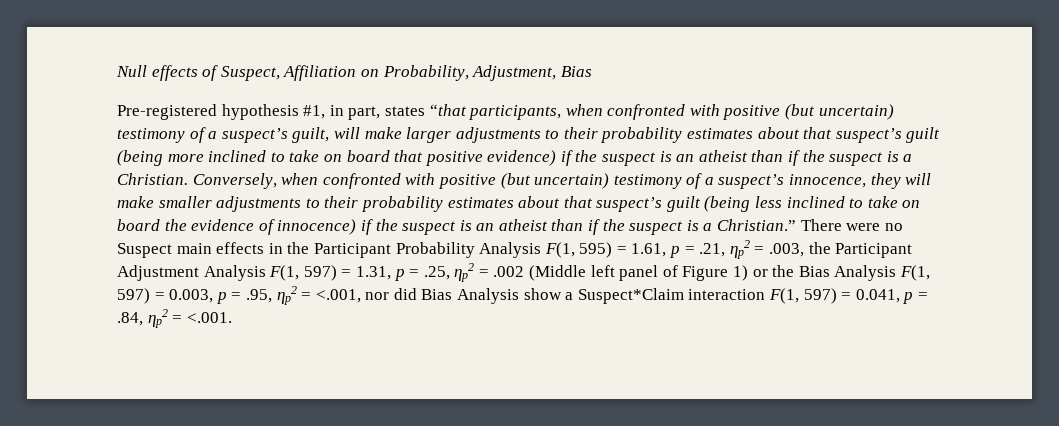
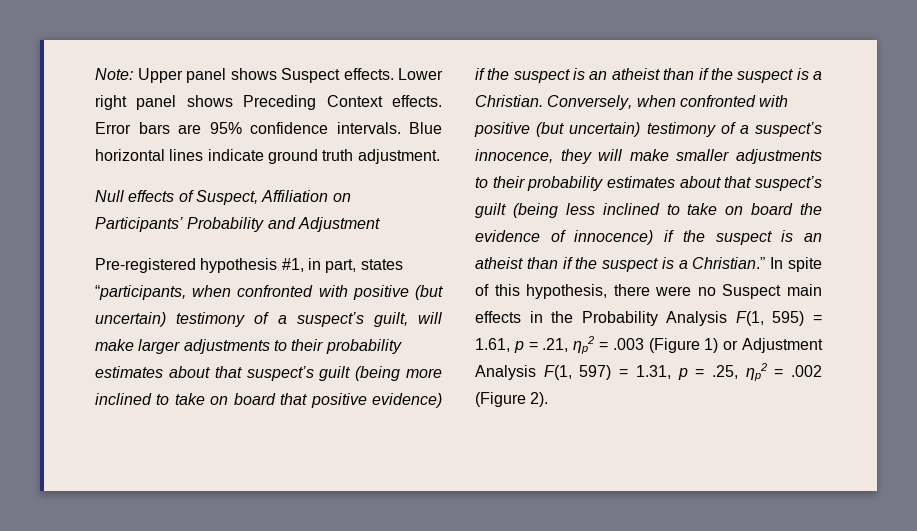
+ Note: Upper panel shows Suspect effects. Lower right panel shows Preceding Context effects. Error bars are 95% confidence intervals. Blue horizontal lines indicate ground truth adjustment.
- Null effects of Suspect, Affiliation on Probability, Adjustment, Bias
+ Null effects of Suspect, Affiliation on Participants’ Probability and Adjustment
- Pre-registered hypothesis #1, in part, states “that participants, when confronted with positive (but uncertain) testimony of a suspect’s guilt, will make larger adjustments to their probability estimates about that suspect’s guilt (being more inclined to take on board that positive evidence) if the suspect is an atheist than if the suspect is a Christian.
+ Pre-registered hypothesis #1, in part, states “participants, when confronted with positive (but uncertain) testimony of a suspect’s guilt, will make larger adjustments to their probability estimates about that suspect’s guilt (being more inclined to take on board that positive evidence) if the suspect is an atheist than if the suspect is a Christian.
- There were no Suspect main effects in the Participant Probability Analysis F(1, 595) = 1.61, p = .21, ηp2 = .003, the Participant Adjustment Analysis F(1, 597) = 1.31, p = .25, ηp2 = .002 (Middle left panel of Figure 1) or the Bias Analysis F(1, 597) = 0.003, p = .95, ηp2 = <.001, nor did Bias Analysis show a Suspect*Claim interaction F(1, 597) = 0.041, p = .84, ηp2 = <.001.
+ In spite of this hypothesis, there were no Suspect main effects in the Probability Analysis F(1, 595) = 1.61, p = .21, ηp2 = .003 (Figure 1) or Adjustment Analysis F(1, 597) = 1.31, p = .25, ηp2 = .002 (Figure 2).

